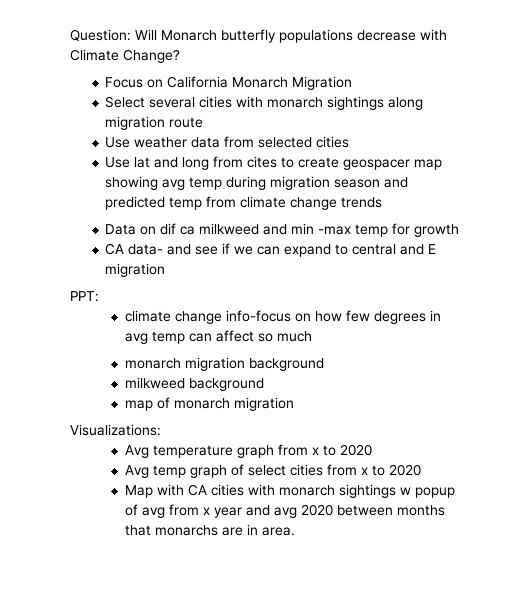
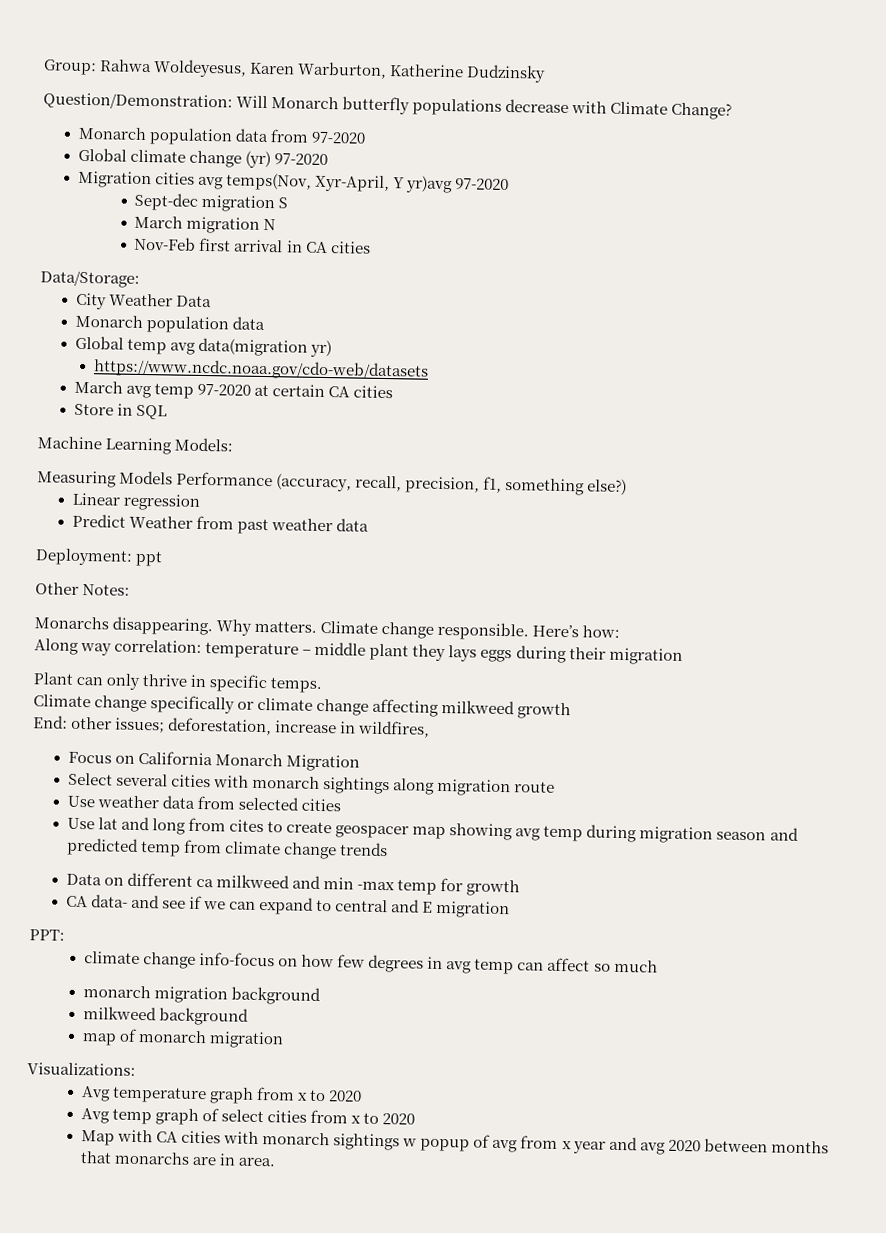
- Question: Will Monarch butterfly populations decrease with Climate Change?
+ Group: Rahwa Woldeyesus, Karen Warburton, Katherine Dudzinsky
+ Question/Demonstration: Will Monarch butterfly populations decrease with Climate Change?
+ Monarch population data from 97-2020
+ Global climate change (yr) 97-2020
+ Migration cities avg temps(Nov, Xyr-April, Y yr)avg 97-2020
+ Sept-dec migration S
+ March migration N
+ Nov-Feb first arrival in CA cities
+ Data/Storage:
+ City Weather Data
+ Monarch population data
+ Global temp avg data(migration yr)
+ https://www.ncdc.noaa.gov/cdo-web/datasets
+ March avg temp 97-2020 at certain CA cities
+ Store in SQL
+ Machine Learning Models:
+ Measuring Models Performance (accuracy, recall, precision, f1, something else?)
+ Linear regression
+ Predict Weather from past weather data
+ Deployment: ppt
+ Other Notes:
+ Monarchs disappearing. Why matters. Climate change responsible. Here’s how:
+ Along way correlation: temperature – middle plant they lays eggs during their migration
+ Plant can only thrive in specific temps.
+ Climate change specifically or climate change affecting milkweed growth
+ End: other issues; deforestation, increase in wildfires,
- Data on dif ca milkweed and min -max temp for growth
+ Data on different ca milkweed and min -max temp for growth

